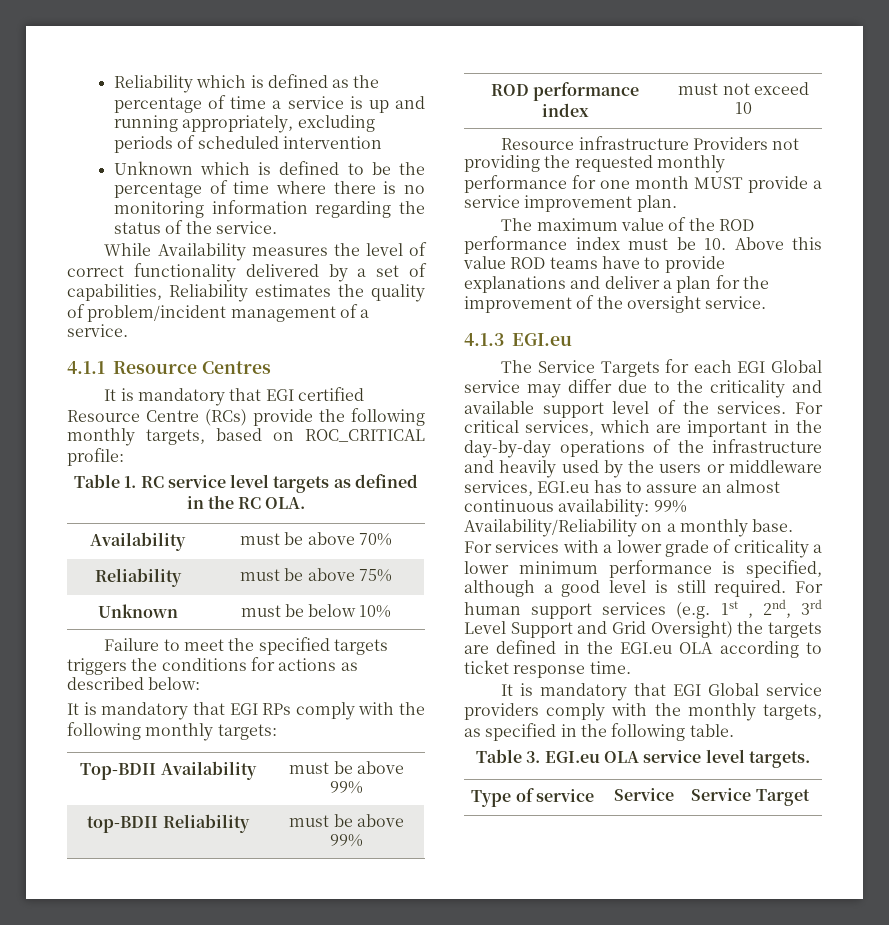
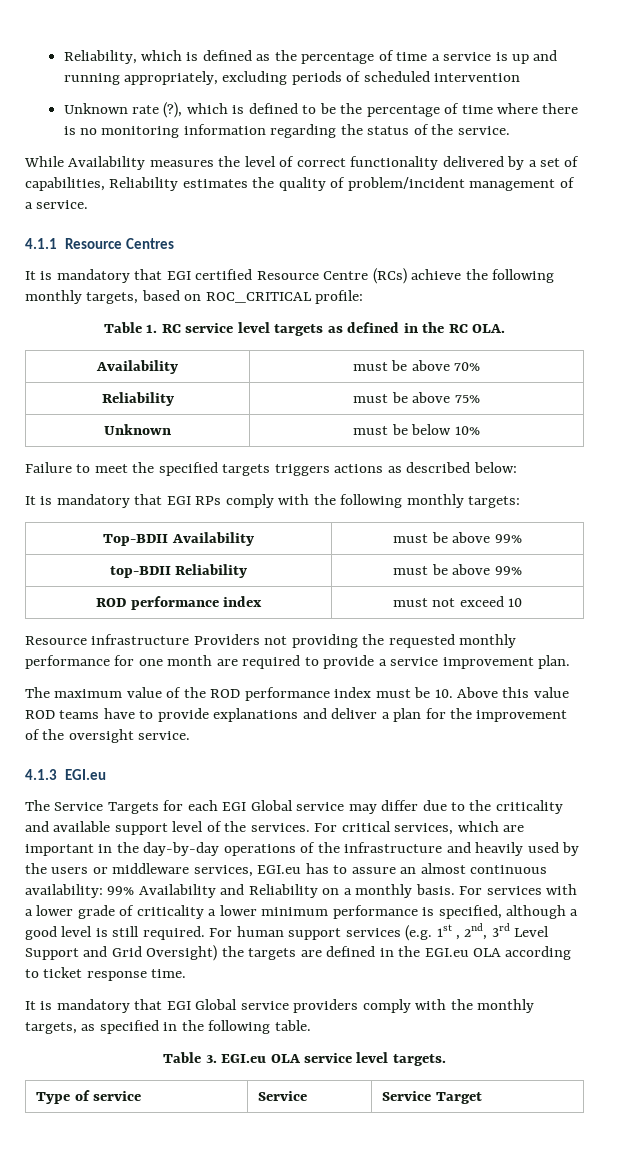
- Reliability which is defined as the percentage of time a service is up and running appropriately, excluding periods of scheduled intervention
+ Reliability, which is defined as the percentage of time a service is up and running appropriately, excluding periods of scheduled intervention
- Unknown which is defined to be the percentage of time where there is no monitoring information regarding the status of the service.
+ Unknown rate (?), which is defined to be the percentage of time where there is no monitoring information regarding the status of the service.
- It is mandatory that EGI certified Resource Centre (RCs) provide the following monthly targets, based on ROC_CRITICAL profile:
+ It is mandatory that EGI certified Resource Centre (RCs) achieve the following monthly targets, based on ROC_CRITICAL profile:
- Failure to meet the specified targets triggers the conditions for actions as described below:
+ Failure to meet the specified targets triggers actions as described below:
- Resource infrastructure Providers not providing the requested monthly performance for one month MUST provide a service improvement plan.
+ Resource infrastructure Providers not providing the requested monthly performance for one month are required to provide a service improvement plan.
- For critical services, which are important in the day-by-day operations of the infrastructure and heavily used by the users or middleware services, EGI.eu has to assure an almost continuous availability: 99% Availability/Reliability on a monthly base.
+ For critical services, which are important in the day-by-day operations of the infrastructure and heavily used by the users or middleware services, EGI.eu has to assure an almost continuous availability: 99% Availability and Reliability on a monthly basis.

